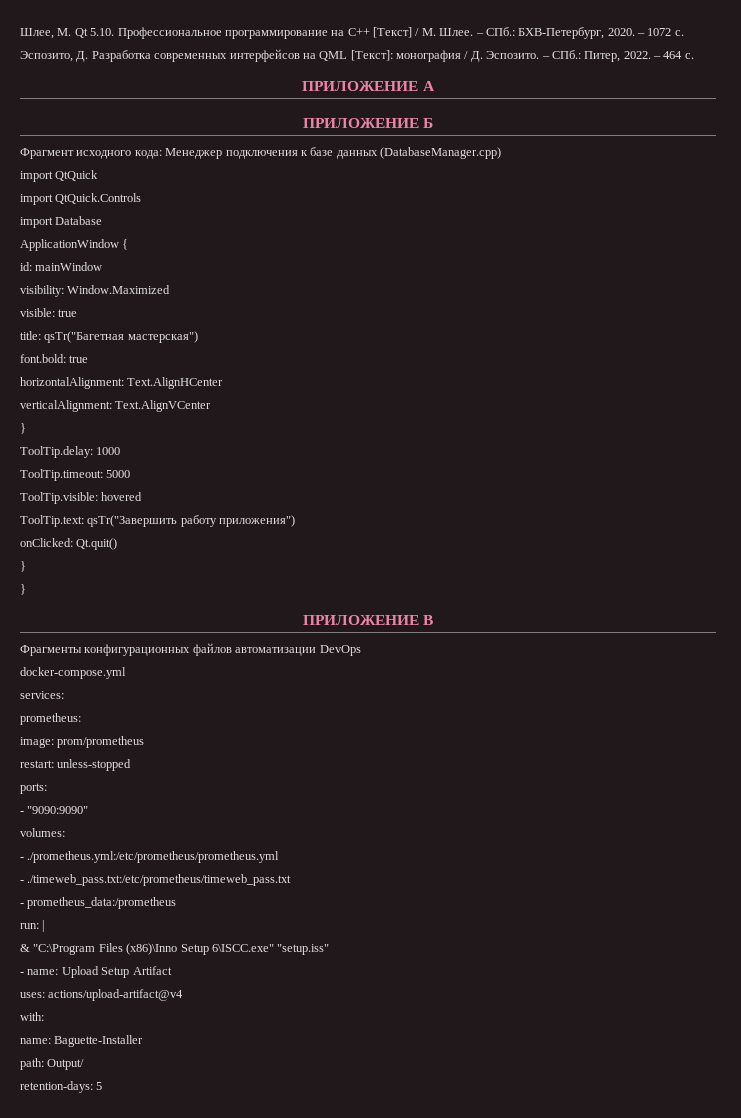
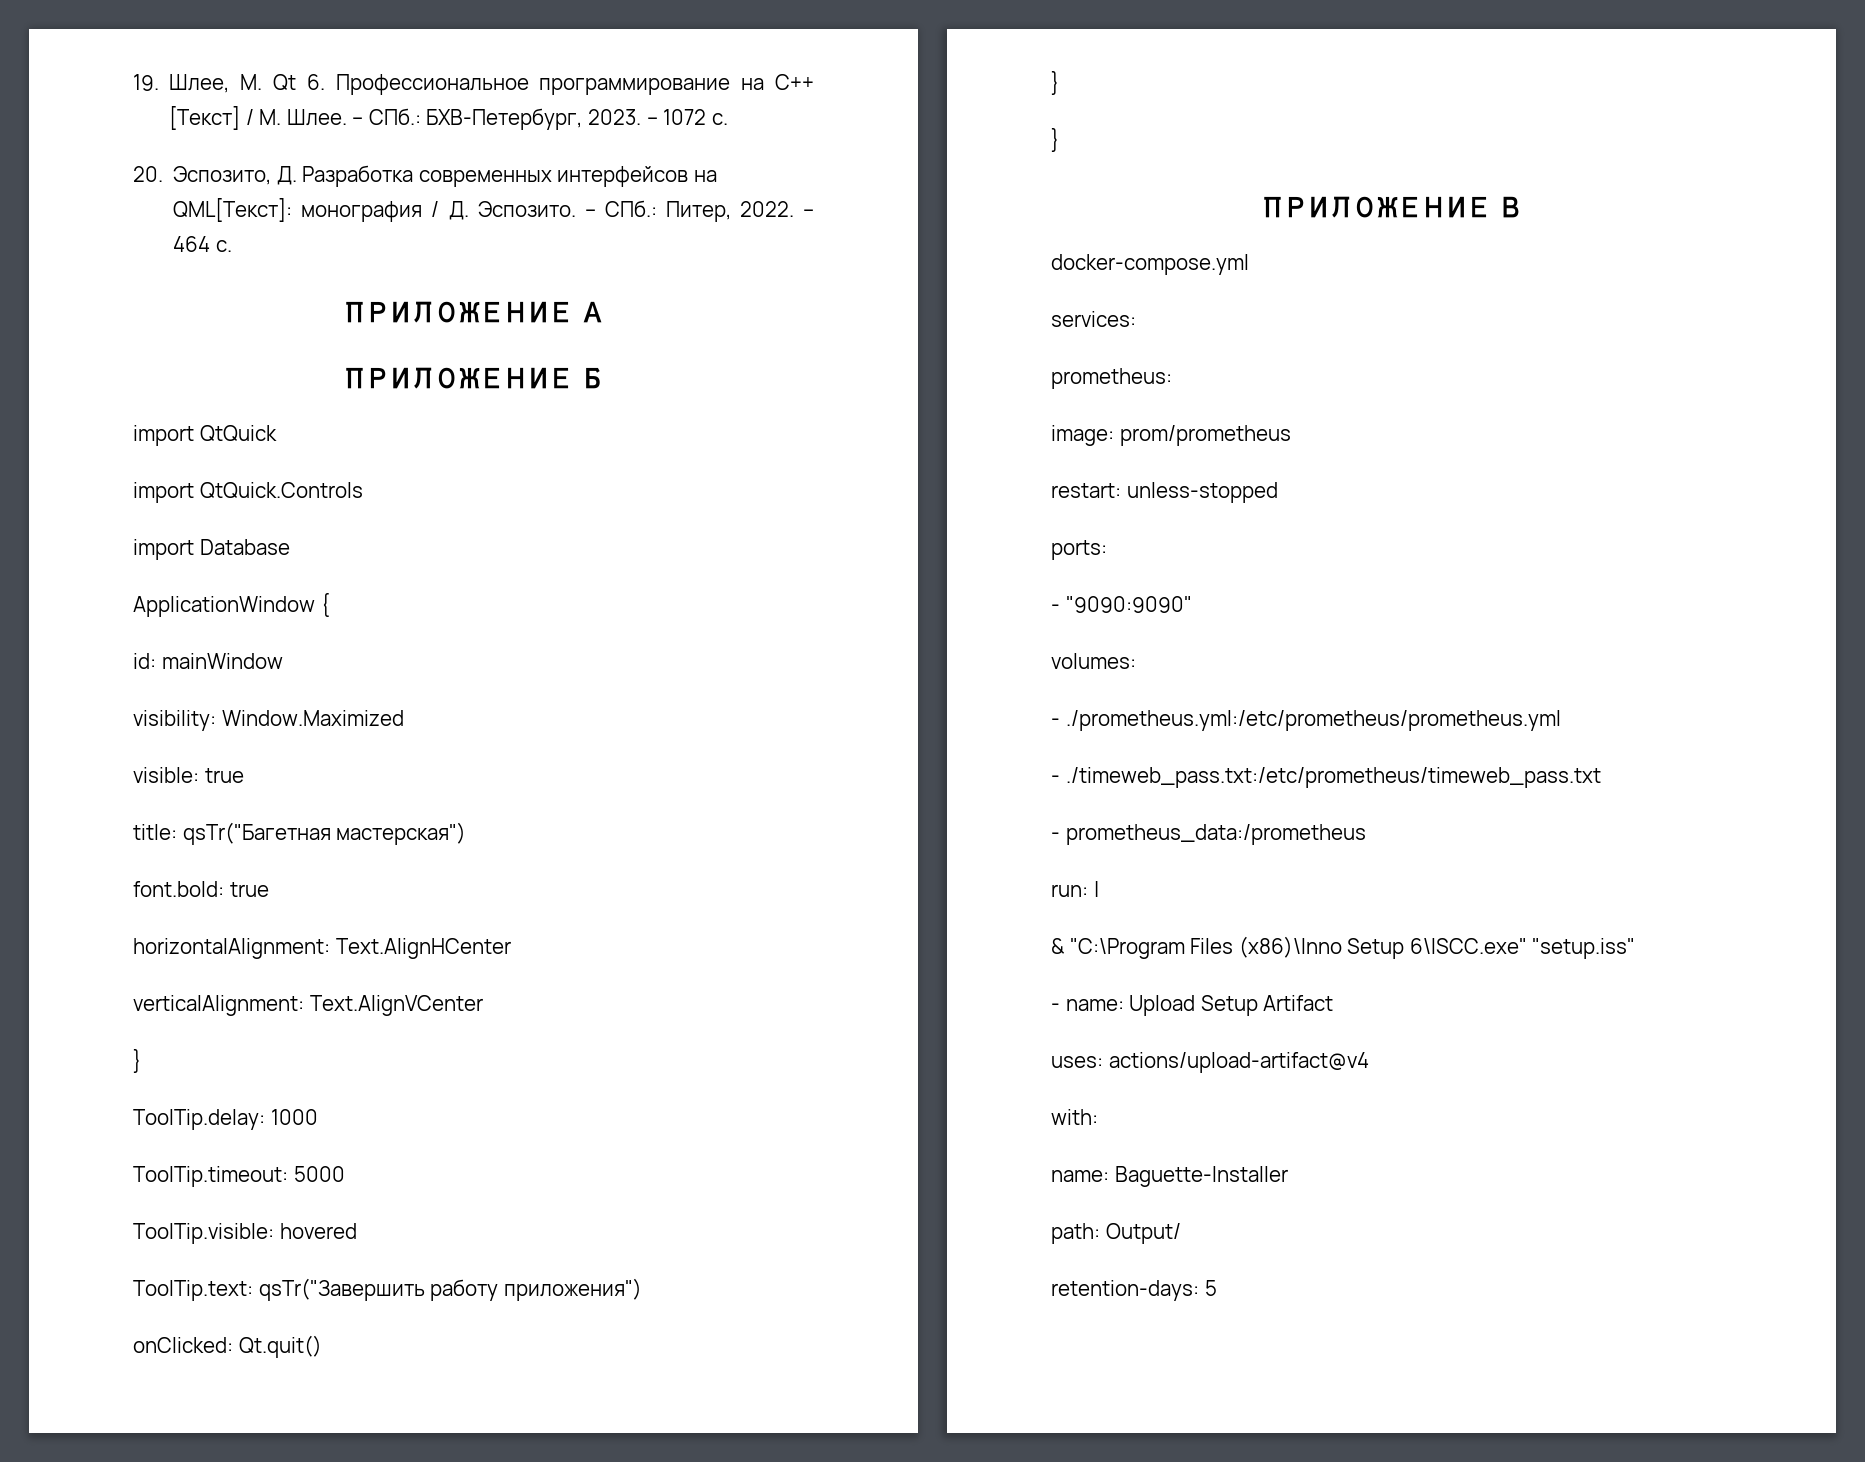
- Шлее, М. Qt 5.10. Профессиональное программирование на C++ [Текст] / М. Шлее.
+ 19. Шлее, М. Qt 6. Профессиональное программирование на C++ [Текст] / М. Шлее.
- – СПб.: БХВ-Петербург, 2020.
+ – СПб.: БХВ-Петербург, 2023.
- Эспозито, Д. Разработка современных интерфейсов на QML [Текст]: монография / Д. Эспозито.
+ 20. Эспозито, Д. Разработка современных интерфейсов на QML[Текст]: монография / Д. Эспозито.
- Фрагмент исходного кода: Менеджер подключения к базе данных (DatabaseManager.cpp)
- Фрагменты конфигурационных файлов автоматизации DevOps

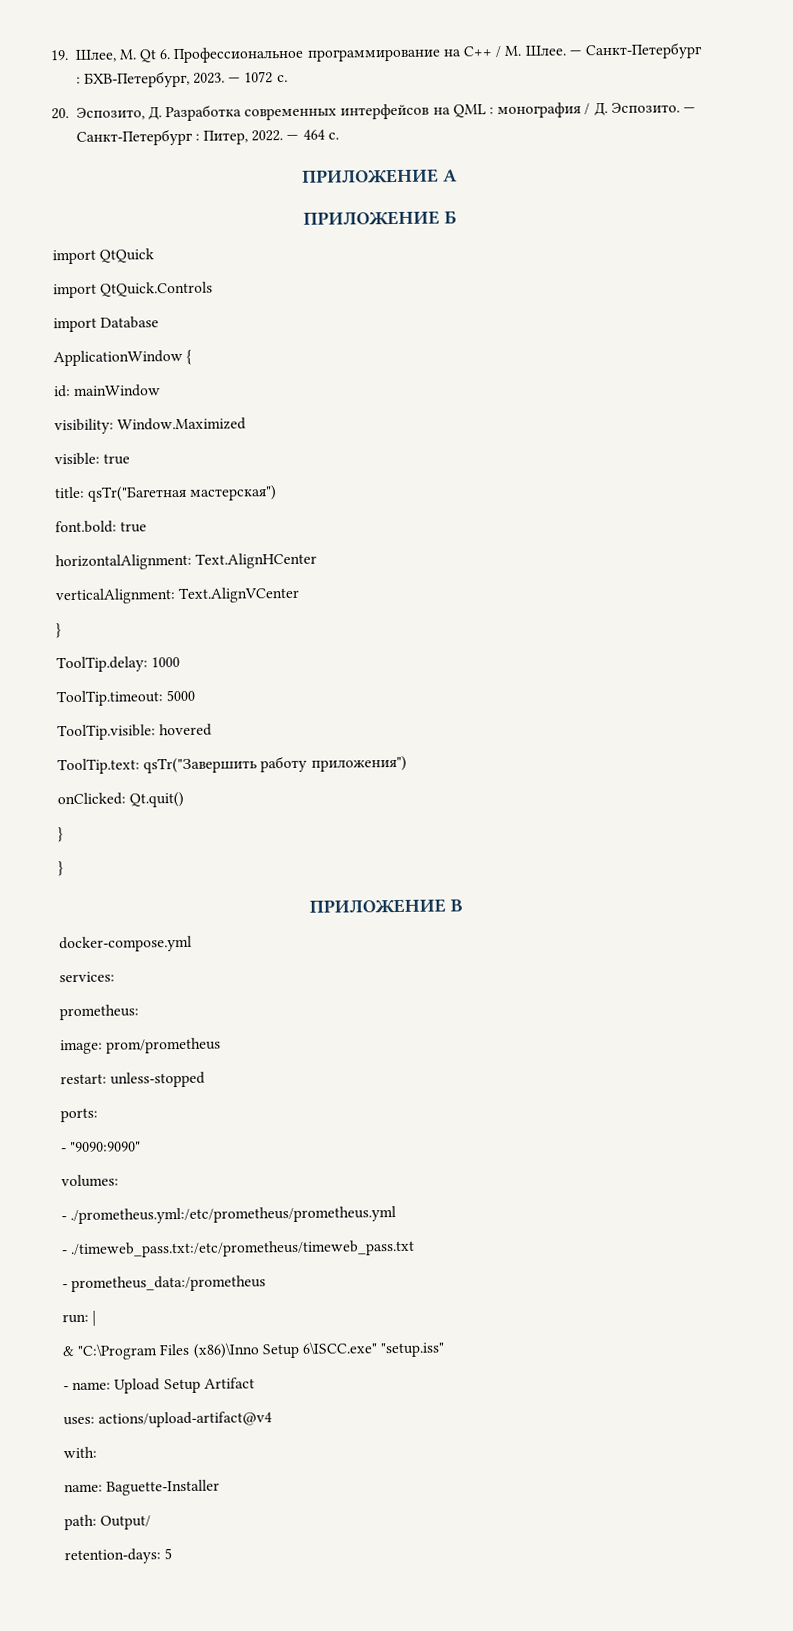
- 19. Шлее, М. Qt 6. Профессиональное программирование на C++ [Текст] / М. Шлее.
+ 19. Шлее, М. Qt 6. Профессиональное программирование на C++ / М. Шлее.
- – СПб.: БХВ-Петербург, 2023.
+ — Санкт-Петербург : БХВ-Петербург, 2023.
- – 1072 с.
+ — 1072 с.
- 20. Эспозито, Д. Разработка современных интерфейсов на QML[Текст]: монография / Д. Эспозито.
+ 20. Эспозито, Д. Разработка современных интерфейсов на QML : монография / Д. Эспозито.
- – СПб.: Питер, 2022.
+ — Санкт-Петербург : Питер, 2022.
- – 464 с.
+ — 464 с.

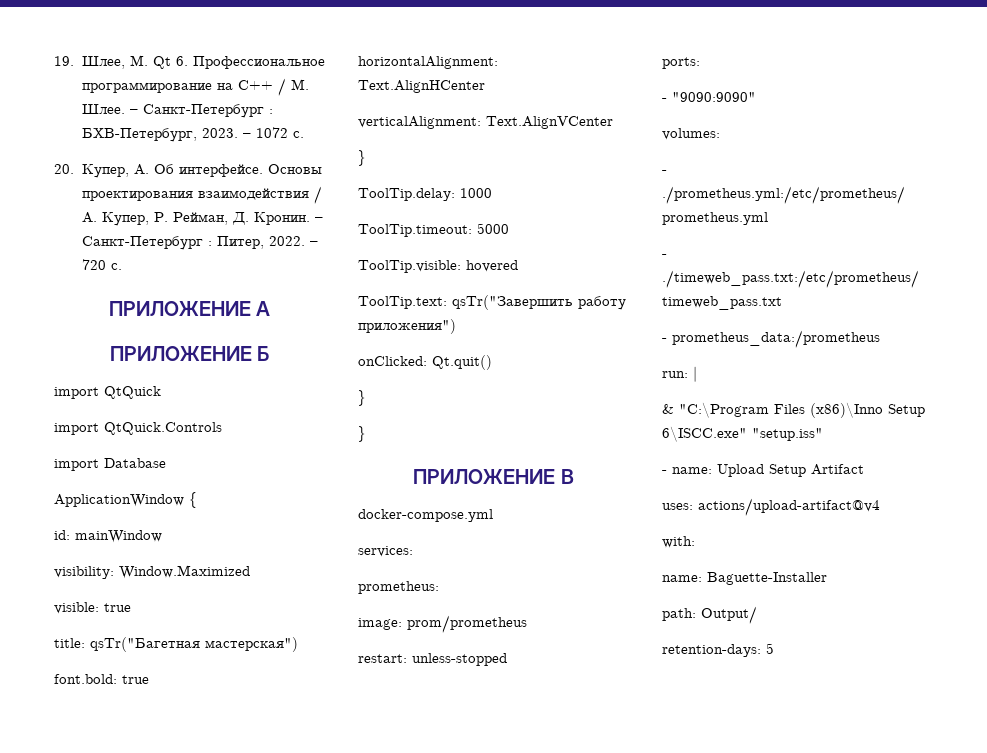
- — Санкт-Петербург : БХВ-Петербург, 2023.
+ – Санкт-Петербург : БХВ-Петербург, 2023.
- — 1072 с.
+ – 1072 с.
- 20. Эспозито, Д. Разработка современных интерфейсов на QML : монография / Д. Эспозито. — Санкт-Петербург : Питер, 2022.
+ 20. Купер, А. Об интерфейсе. Основы проектирования взаимодействия / А. Купер, Р. Рейман, Д. Кронин. – Санкт-Петербург : Питер, 2022.
- — 464 с.
+ – 720 с.

